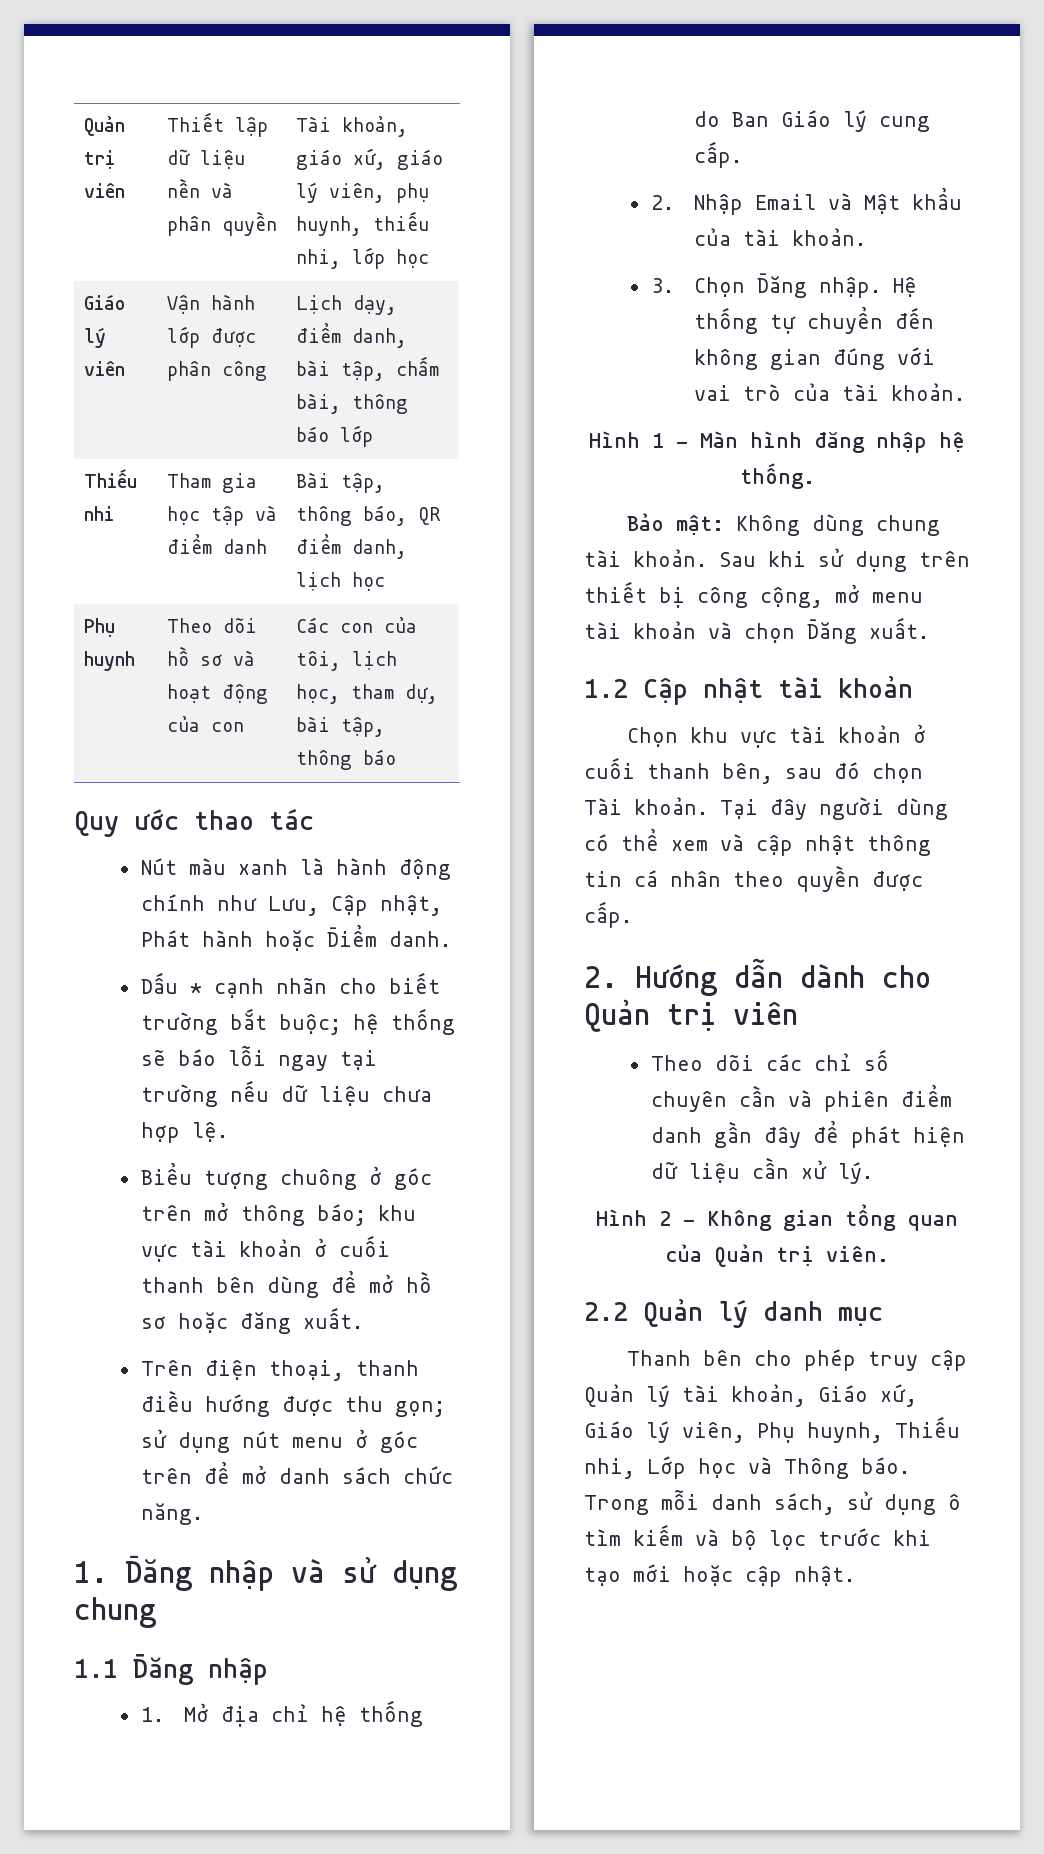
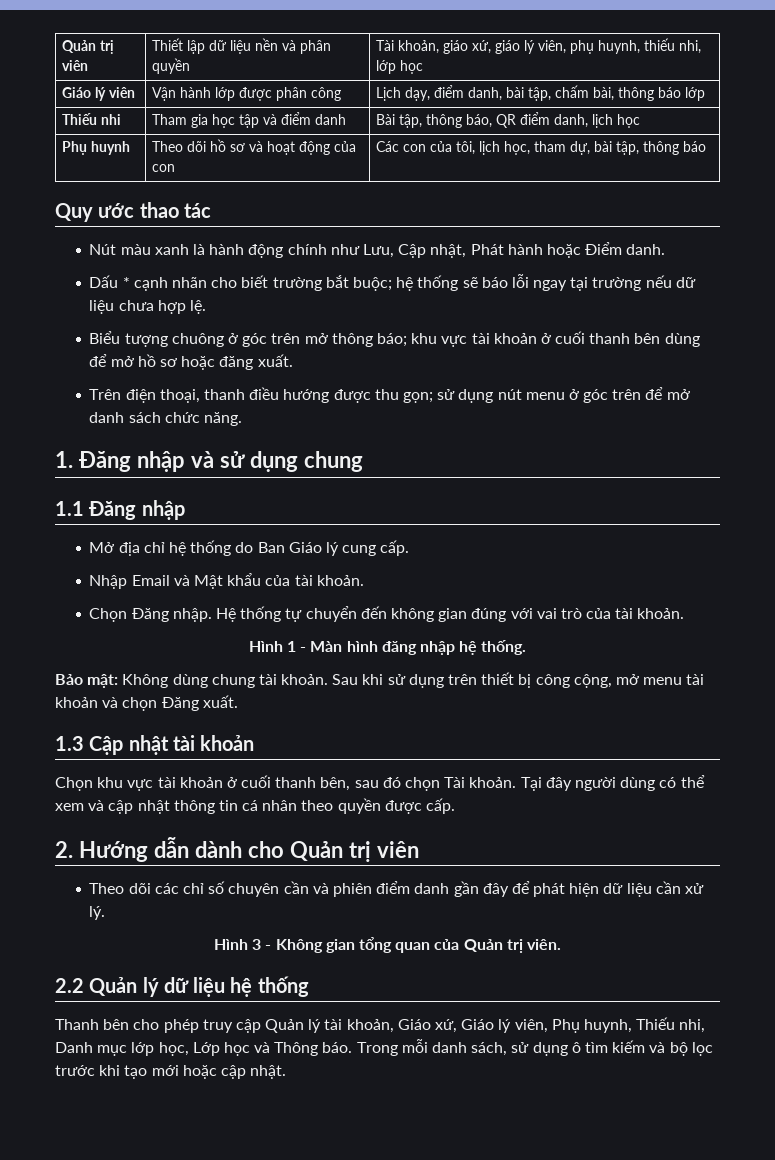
- 1. Mở địa chỉ hệ thống do Ban Giáo lý cung cấp.
+ Mở địa chỉ hệ thống do Ban Giáo lý cung cấp.
- 2. Nhập Email và Mật khẩu của tài khoản.
+ Nhập Email và Mật khẩu của tài khoản.
- 3. Chọn Đăng nhập.
+ Chọn Đăng nhập.
- 1.2 Cập nhật tài khoản
+ 1.3 Cập nhật tài khoản
- Hình 2 - Không gian tổng quan của Quản trị viên.
+ Hình 3 - Không gian tổng quan của Quản trị viên.
- 2.2 Quản lý danh mục
+ 2.2 Quản lý dữ liệu hệ thống
- Thanh bên cho phép truy cập Quản lý tài khoản, Giáo xứ, Giáo lý viên, Phụ huynh, Thiếu nhi, Lớp học và Thông báo.
+ Thanh bên cho phép truy cập Quản lý tài khoản, Giáo xứ, Giáo lý viên, Phụ huynh, Thiếu nhi, Danh mục lớp học, Lớp học và Thông báo.

